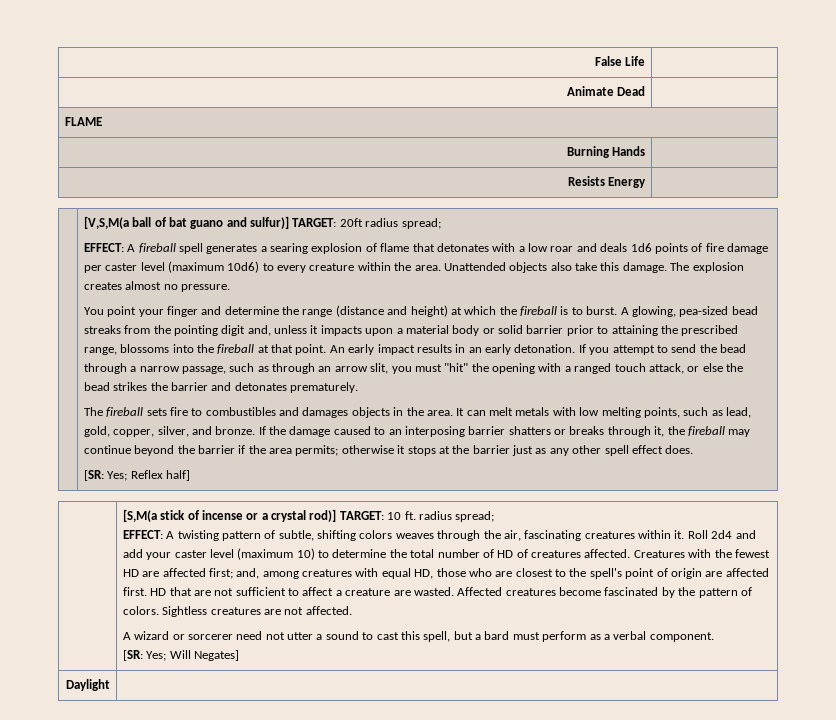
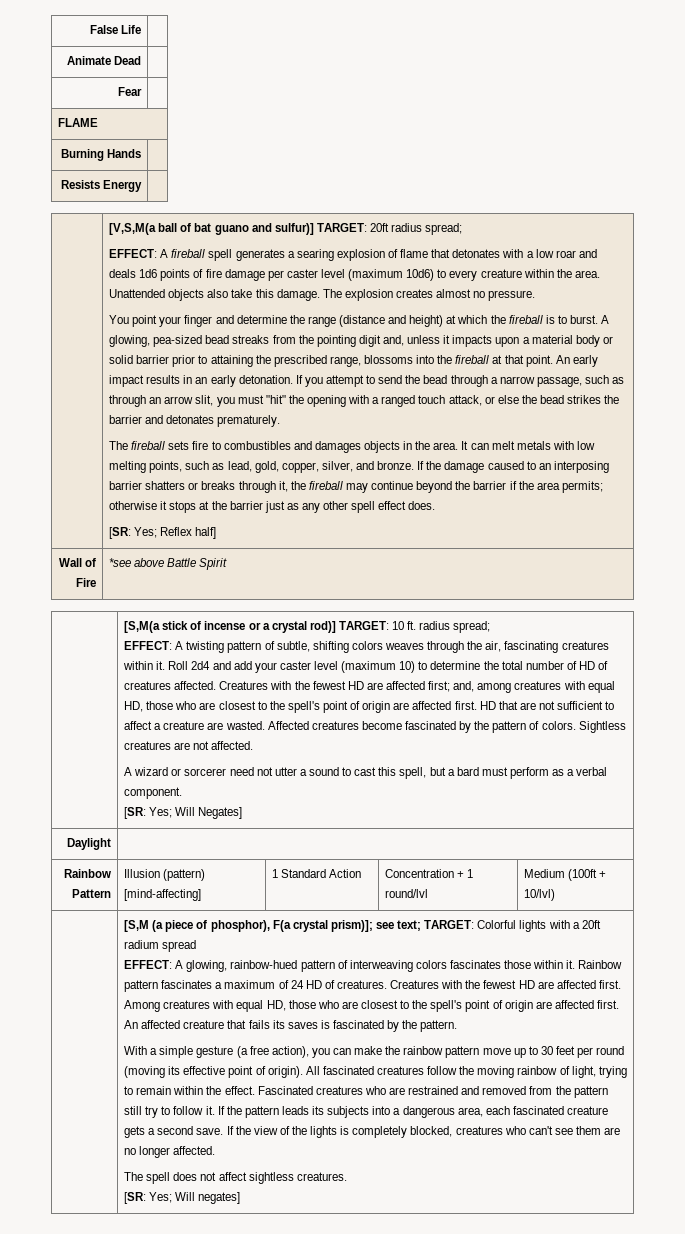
+ Fear |
+ Wall of Fire | *see above Battle Spirit
+ Rainbow Pattern | Illusion (pattern) [mind-affecting] | 1 Standard Action | Concentration + 1 round/lvl | Medium (100ft + 10/lvl)
+ | [S,M (a piece of phosphor), F(a crystal prism)]; see text; TARGET: Colorful lights with a 20ft radium spread
+ EFFECT: A glowing, rainbow-hued pattern of interweaving colors fascinates those within it. Rainbow pattern fascinates a maximum of 24 HD of creatures. Creatures with the fewest HD are affected first. Among creatures with equal HD, those who are closest to the spell's point of origin are affected first. An affected creature that fails its saves is fascinated by the pattern.
+ With a simple gesture (a free action), you can make the rainbow pattern move up to 30 feet per round (moving its effective point of origin). All fascinated creatures follow the moving rainbow of light, trying to remain within the effect. Fascinated creatures who are restrained and removed from the pattern still try to follow it. If the pattern leads its subjects into a dangerous area, each fascinated creature gets a second save. If the view of the lights is completely blocked, creatures who can't see them are no longer affected.
+ The spell does not affect sightless creatures.
+ [SR: Yes; Will negates]

